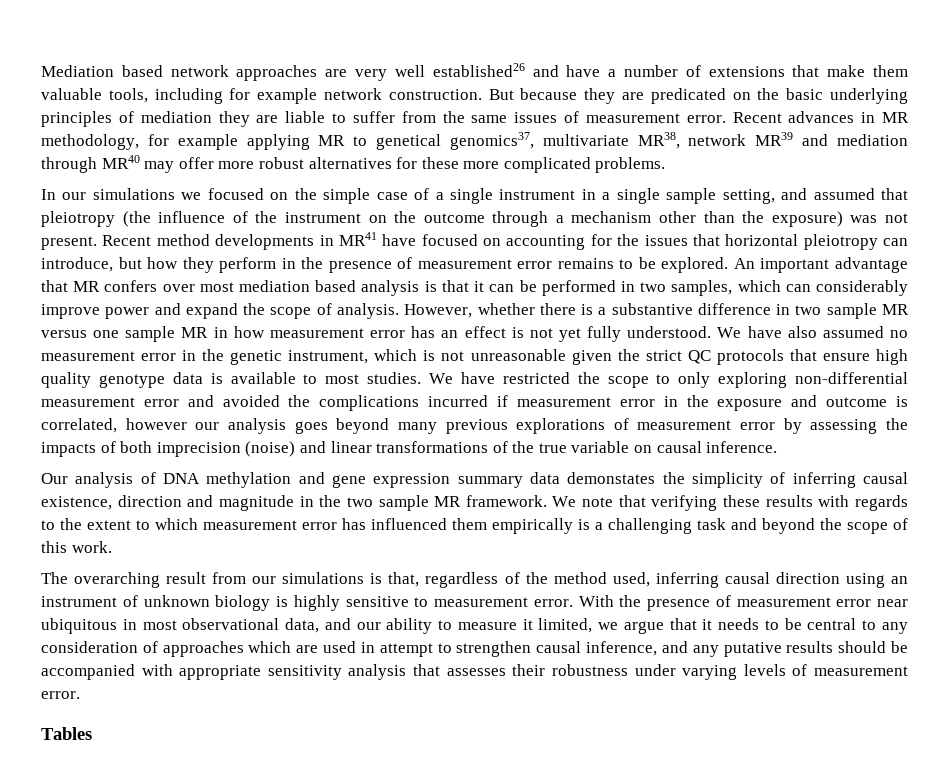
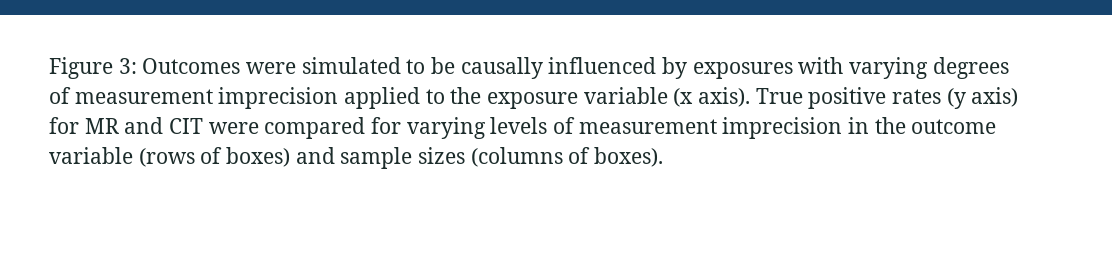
- Mediation based network approaches are very well established26 and have a number of extensions that make them valuable tools, including for example network construction. But because they are predicated on the basic underlying principles of mediation they are liable to suffer from the same issues of measurement error. Recent advances in MR methodology, for example applying MR to genetical genomics37, multivariate MR38, network MR39 and mediation through MR40 may offer more robust alternatives for these more complicated problems.
- In our simulations we focused on the simple case of a single instrument in a single sample setting, and assumed that pleiotropy (the influence of the instrument on the outcome through a mechanism other than the exposure) was not present. Recent method developments in MR41 have focused on accounting for the issues that horizontal pleiotropy can introduce, but how they perform in the presence of measurement error remains to be explored. An important advantage that MR confers over most mediation based analysis is that it can be performed in two samples, which can considerably improve power and expand the scope of analysis. However, whether there is a substantive difference in two sample MR versus one sample MR in how measurement error has an effect is not yet fully understood. We have also assumed no measurement error in the genetic instrument, which is not unreasonable given the strict QC protocols that ensure high quality genotype data is available to most studies. We have restricted the scope to only exploring non-differential measurement error and avoided the complications incurred if measurement error in the exposure and outcome is correlated, however our analysis goes beyond many previous explorations of measurement error by assessing the impacts of both imprecision (noise) and linear transformations of the true variable on causal inference.
- Our analysis of DNA methylation and gene expression summary data demonstates the simplicity of inferring causal existence, direction and magnitude in the two sample MR framework. We note that verifying these results with regards to the extent to which measurement error has influenced them empirically is a challenging task and beyond the scope of this work.
- The overarching result from our simulations is that, regardless of the method used, inferring causal direction using an instrument of unknown biology is highly sensitive to measurement error. With the presence of measurement error near ubiquitous in most observational data, and our ability to measure it limited, we argue that it needs to be central to any consideration of approaches which are used in attempt to strengthen causal inference, and any putative results should be accompanied with appropriate sensitivity analysis that assesses their robustness under varying levels of measurement error.
- Tables
+ Figure 3: Outcomes were simulated to be causally influenced by exposures with varying degrees of measurement imprecision applied to the exposure variable (x axis). True positive rates (y axis) for MR and CIT were compared for varying levels of measurement imprecision in the outcome variable (rows of boxes) and sample sizes (columns of boxes).

